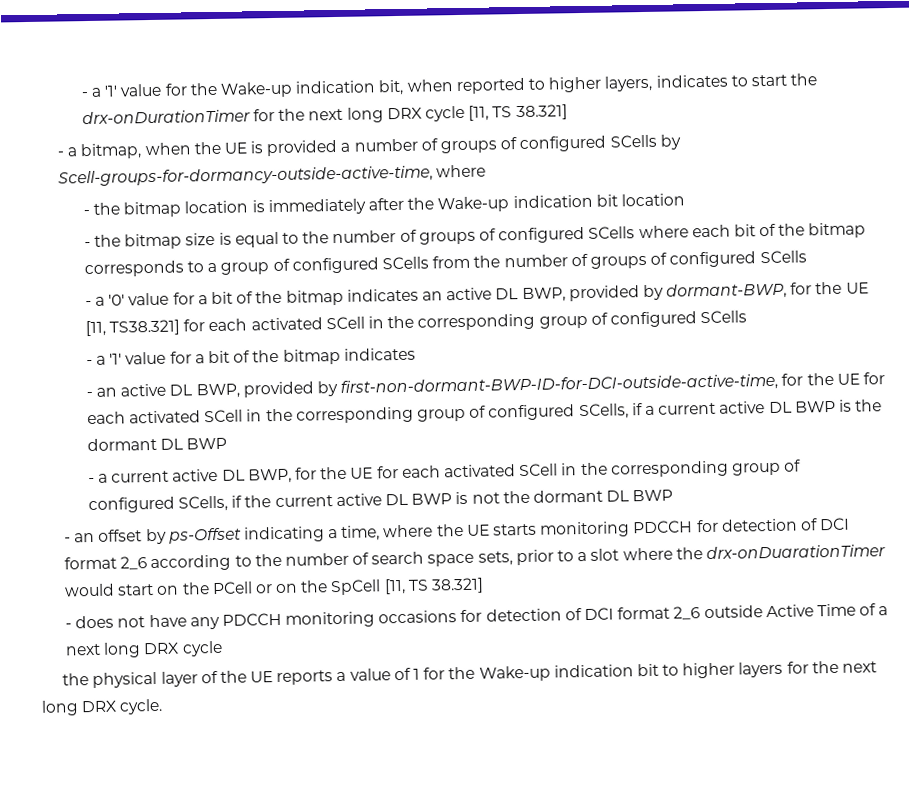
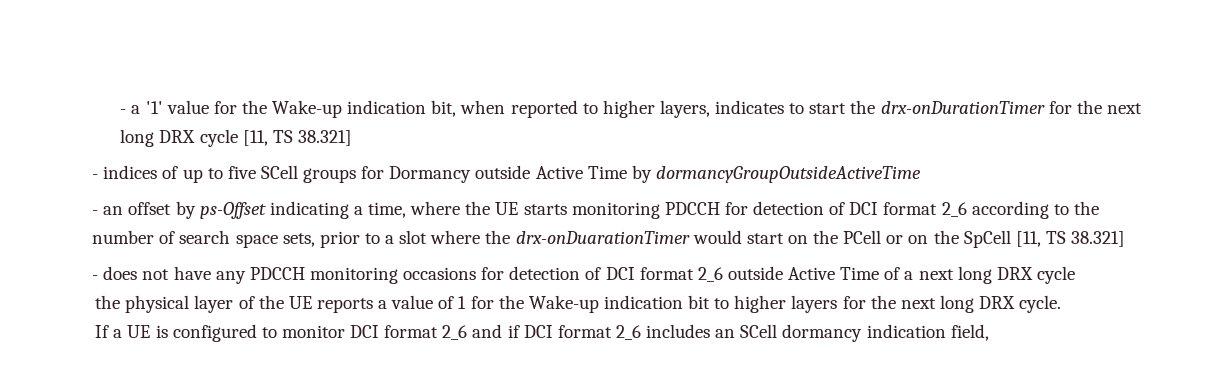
- - a bitmap, when the UE is provided a number of groups of configured SCells by Scell-groups-for-dormancy-outside-active-time, where
- - the bitmap location is immediately after the Wake-up indication bit location
- - the bitmap size is equal to the number of groups of configured SCells where each bit of the bitmap corresponds to a group of configured SCells from the number of groups of configured SCells
- - a '0' value for a bit of the bitmap indicates an active DL BWP, provided by dormant-BWP, for the UE [11, TS38.321] for each activated SCell in the corresponding group of configured SCells
- - a '1' value for a bit of the bitmap indicates
- - an active DL BWP, provided by first-non-dormant-BWP-ID-for-DCI-outside-active-time, for the UE for each activated SCell in the corresponding group of configured SCells, if a current active DL BWP is the dormant DL BWP
- - a current active DL BWP, for the UE for each activated SCell in the corresponding group of configured SCells, if the current active DL BWP is not the dormant DL BWP
+ - indices of up to five SCell groups for Dormancy outside Active Time by dormancyGroupOutsideActiveTime
+ If a UE is configured to monitor DCI format 2_6 and if DCI format 2_6 includes an SCell dormancy indication field,

